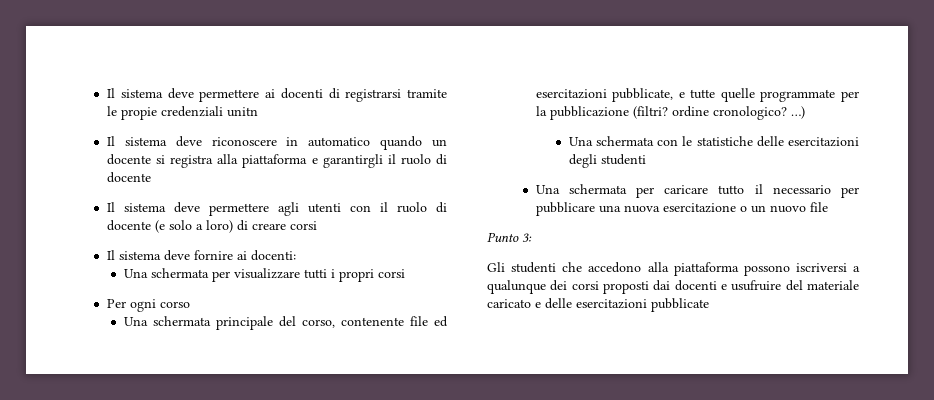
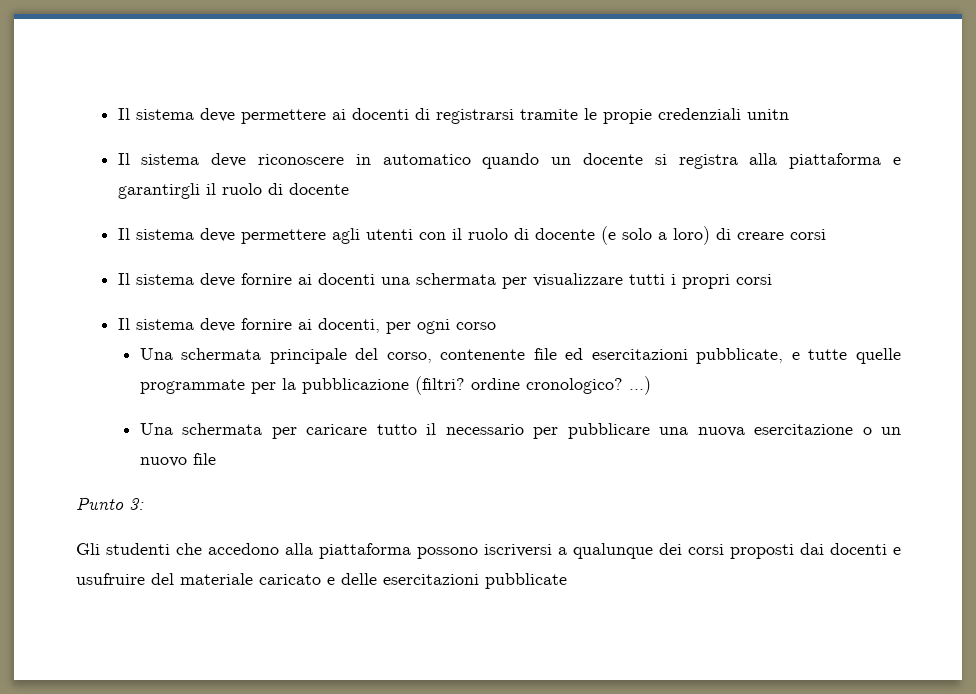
- Il sistema deve fornire ai docenti:
- Una schermata per visualizzare tutti i propri corsi
+ Il sistema deve fornire ai docenti una schermata per visualizzare tutti i propri corsi
- Per ogni corso
+ Il sistema deve fornire ai docenti, per ogni corso
- Una schermata con le statistiche delle esercitazioni degli studenti

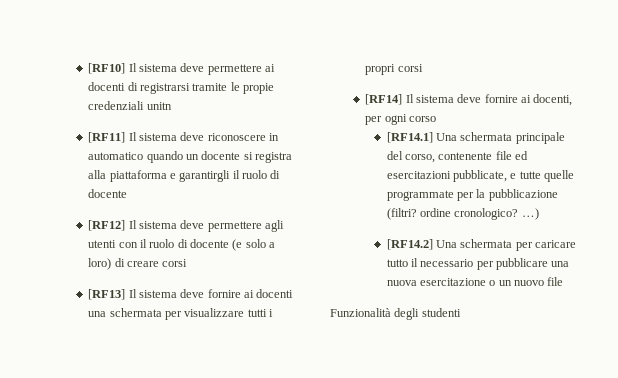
- Il sistema deve permettere ai docenti di registrarsi tramite le propie credenziali unitn
+ [RF10] Il sistema deve permettere ai docenti di registrarsi tramite le propie credenziali unitn
- Il sistema deve riconoscere in automatico quando un docente si registra alla piattaforma e garantirgli il ruolo di docente
+ [RF11] Il sistema deve riconoscere in automatico quando un docente si registra alla piattaforma e garantirgli il ruolo di docente
- Il sistema deve permettere agli utenti con il ruolo di docente (e solo a loro) di creare corsi
+ [RF12] Il sistema deve permettere agli utenti con il ruolo di docente (e solo a loro) di creare corsi
- Il sistema deve fornire ai docenti una schermata per visualizzare tutti i propri corsi
+ [RF13] Il sistema deve fornire ai docenti una schermata per visualizzare tutti i propri corsi
- Il sistema deve fornire ai docenti, per ogni corso
+ [RF14] Il sistema deve fornire ai docenti, per ogni corso
- Una schermata principale del corso, contenente file ed esercitazioni pubblicate, e tutte quelle programmate per la pubblicazione (filtri? ordine cronologico?
+ [RF14.1] Una schermata principale del corso, contenente file ed esercitazioni pubblicate, e tutte quelle programmate per la pubblicazione (filtri? ordine cronologico?
- Una schermata per caricare tutto il necessario per pubblicare una nuova esercitazione o un nuovo file
+ [RF14.2] Una schermata per caricare tutto il necessario per pubblicare una nuova esercitazione o un nuovo file
- Punto 3:
- Gli studenti che accedono alla piattaforma possono iscriversi a qualunque dei corsi proposti dai docenti e usufruire del materiale caricato e delle esercitazioni pubblicate
+ Funzionalità degli studenti

